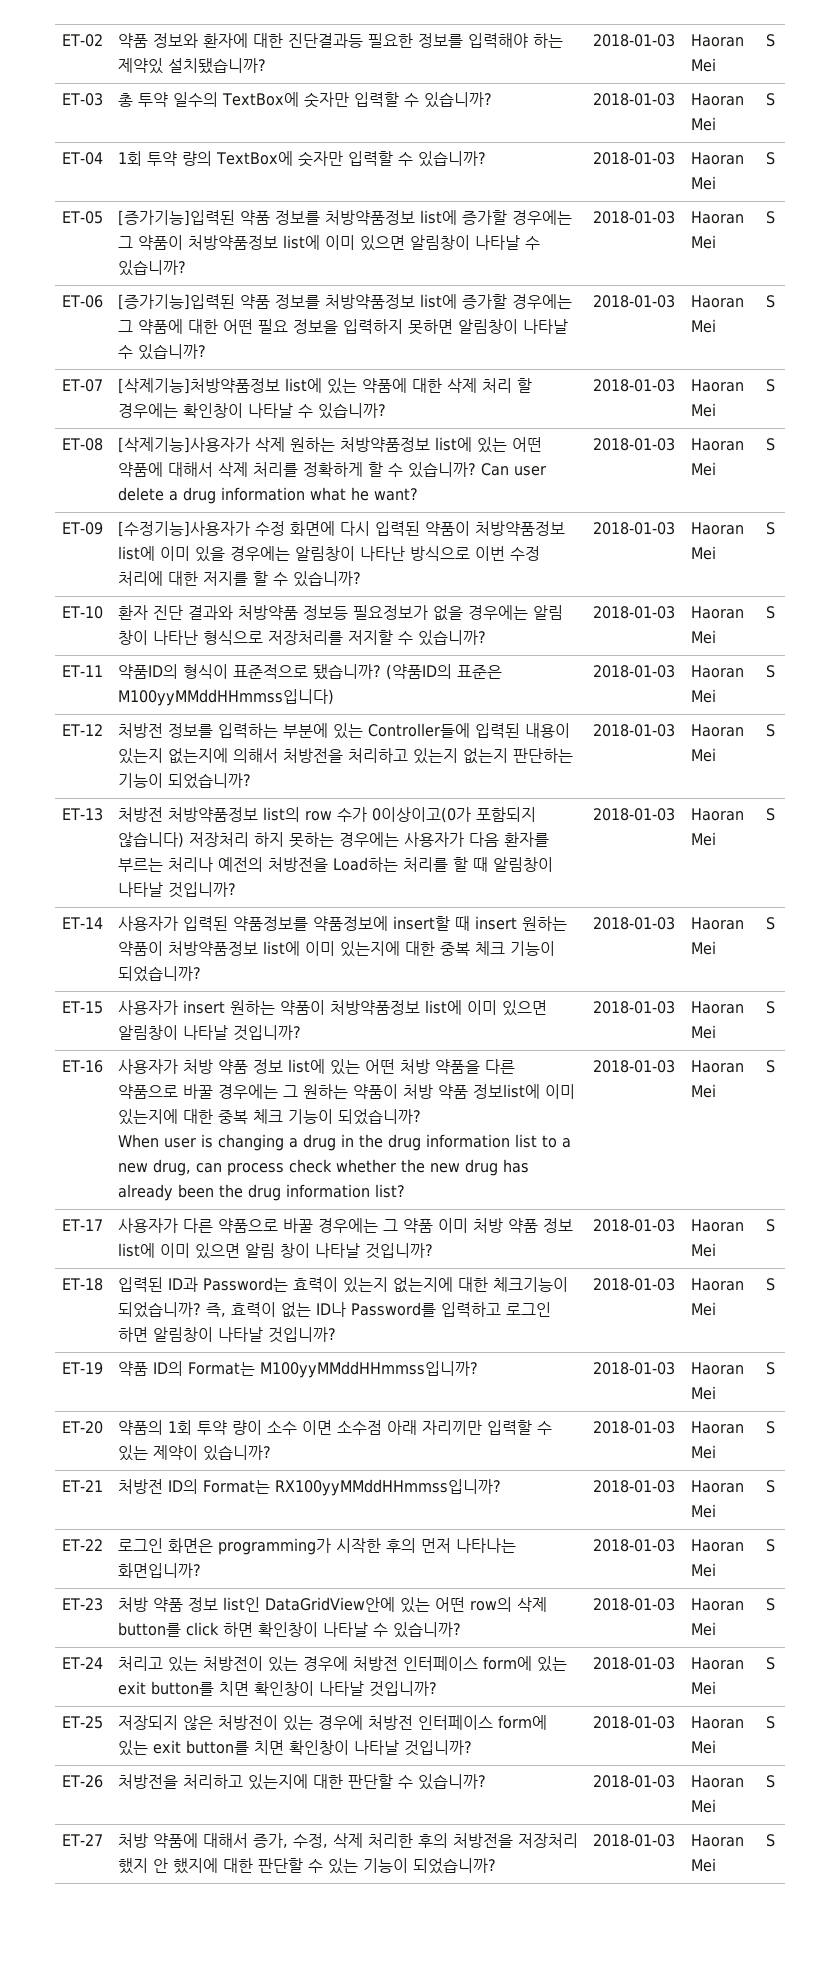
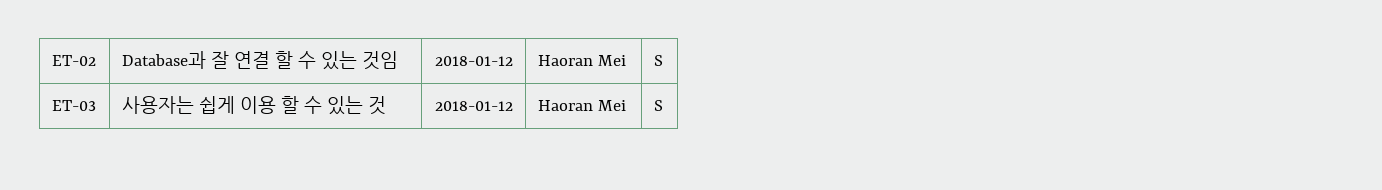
- ET-02 | 약품 정보와 환자에 대한 진단결과등 필요한 정보를 입력해야 하는 제약있 설치됐습니까? | 2018-01-03 | Haoran Mei | S
- ET-03 | 총 투약 일수의 TextBox에 숫자만 입력할 수 있습니까? | 2018-01-03 | Haoran Mei | S
- ET-04 | 1회 투약 량의 TextBox에 숫자만 입력할 수 있습니까? | 2018-01-03 | Haoran Mei | S
- ET-05 | [증가기능]입력된 약품 정보를 처방약품정보 list에 증가할 경우에는 그 약품이 처방약품정보 list에 이미 있으면 알림창이 나타날 수 있습니까? | 2018-01-03 | Haoran Mei | S
- ET-06 | [증가기능]입력된 약품 정보를 처방약품정보 list에 증가할 경우에는 그 약품에 대한 어떤 필요 정보을 입력하지 못하면 알림창이 나타날 수 있습니까? | 2018-01-03 | Haoran Mei | S
- ET-07 | [삭제기능]처방약품정보 list에 있는 약품에 대한 삭제 처리 할 경우에는 확인창이 나타날 수 있습니까? | 2018-01-03 | Haoran Mei | S
- ET-08 | [삭제기능]사용자가 삭제 원하는 처방약품정보 list에 있는 어떤 약품에 대해서 삭제 처리를 정확하게 할 수 있습니까? Can user delete a drug information what he want? | 2018-01-03 | Haoran Mei | S
- ET-09 | [수정기능]사용자가 수정 화면에 다시 입력된 약품이 처방약품정보 list에 이미 있을 경우에는 알림창이 나타난 방식으로 이번 수정 처리에 대한 저지를 할 수 있습니까? | 2018-01-03 | Haoran Mei | S
- ET-10 | 환자 진단 결과와 처방약품 정보등 필요정보가 없을 경우에는 알림 창이 나타난 형식으로 저장처리를 저지할 수 있습니까? | 2018-01-03 | Haoran Mei | S
- ET-11 | 약품ID의 형식이 표준적으로 됐습니까? (약품ID의 표준은 M100yyMMddHHmmss입니다) | 2018-01-03 | Haoran Mei | S
- ET-12 | 처방전 정보를 입력하는 부분에 있는 Controller들에 입력된 내용이 있는지 없는지에 의해서 처방전을 처리하고 있는지 없는지 판단하는 기능이 되었습니까? | 2018-01-03 | Haoran Mei | S
- ET-13 | 처방전 처방약품정보 list의 row 수가 0이상이고(0가 포함되지 않습니다) 저장처리 하지 못하는 경우에는 사용자가 다음 환자를 부르는 처리나 예전의 처방전을 Load하는 처리를 할 때 알림창이 나타날 것입니까? | 2018-01-03 | Haoran Mei | S
- ET-14 | 사용자가 입력된 약품정보를 약품정보에 insert할 때 insert 원하는 약품이 처방약품정보 list에 이미 있는지에 대한 중복 체크 기능이 되었습니까? | 2018-01-03 | Haoran Mei | S
- ET-15 | 사용자가 insert 원하는 약품이 처방약품정보 list에 이미 있으면 알림창이 나타날 것입니까? | 2018-01-03 | Haoran Mei | S
- ET-16 | 사용자가 처방 약품 정보 list에 있는 어떤 처방 약품을 다른 약품으로 바꿀 경우에는 그 원하는 약품이 처방 약품 정보list에 이미 있는지에 대한 중복 체크 기능이 되었습니까?
- When user is changing a drug in the drug information list to a new drug, can process check whether the new drug has already been the drug information list? | 2018-01-03 | Haoran Mei | S
- ET-17 | 사용자가 다른 약품으로 바꿀 경우에는 그 약품 이미 처방 약품 정보 list에 이미 있으면 알림 창이 나타날 것입니까? | 2018-01-03 | Haoran Mei | S
- ET-18 | 입력된 ID과 Password는 효력이 있는지 없는지에 대한 체크기능이 되었습니까? 즉, 효력이 없는 ID나 Password를 입력하고 로그인 하면 알림창이 나타날 것입니까? | 2018-01-03 | Haoran Mei | S
- ET-19 | 약품 ID의 Format는 M100yyMMddHHmmss입니까? | 2018-01-03 | Haoran Mei | S
- ET-20 | 약품의 1회 투약 량이 소수 이면 소수점 아래 자리끼만 입력할 수 있는 제약이 있습니까? | 2018-01-03 | Haoran Mei | S
- ET-21 | 처방전 ID의 Format는 RX100yyMMddHHmmss입니까? | 2018-01-03 | Haoran Mei | S
- ET-22 | 로그인 화면은 programming가 시작한 후의 먼저 나타나는 화면입니까? | 2018-01-03 | Haoran Mei | S
- ET-23 | 처방 약품 정보 list인 DataGridView안에 있는 어떤 row의 삭제 button를 click 하면 확인창이 나타날 수 있습니까? | 2018-01-03 | Haoran Mei | S
- ET-24 | 처리고 있는 처방전이 있는 경우에 처방전 인터페이스 form에 있는 exit button를 치면 확인창이 나타날 것입니까? | 2018-01-03 | Haoran Mei | S
- ET-25 | 저장되지 않은 처방전이 있는 경우에 처방전 인터페이스 form에 있는 exit button를 치면 확인창이 나타날 것입니까? | 2018-01-03 | Haoran Mei | S
- ET-26 | 처방전을 처리하고 있는지에 대한 판단할 수 있습니까? | 2018-01-03 | Haoran Mei | S
- ET-27 | 처방 약품에 대해서 증가, 수정, 삭제 처리한 후의 처방전을 저장처리 했지 안 했지에 대한 판단할 수 있는 기능이 되었습니까? | 2018-01-03 | Haoran Mei | S
+ ET-02 | Database과 잘 연결 할 수 있는 것임 | 2018-01-12 | Haoran Mei | S
+ ET-03 | 사용자는 쉽게 이용 할 수 있는 것 | 2018-01-12 | Haoran Mei | S

